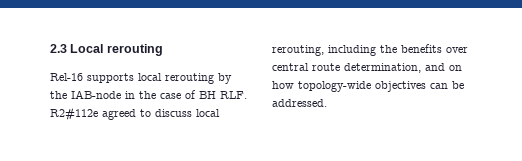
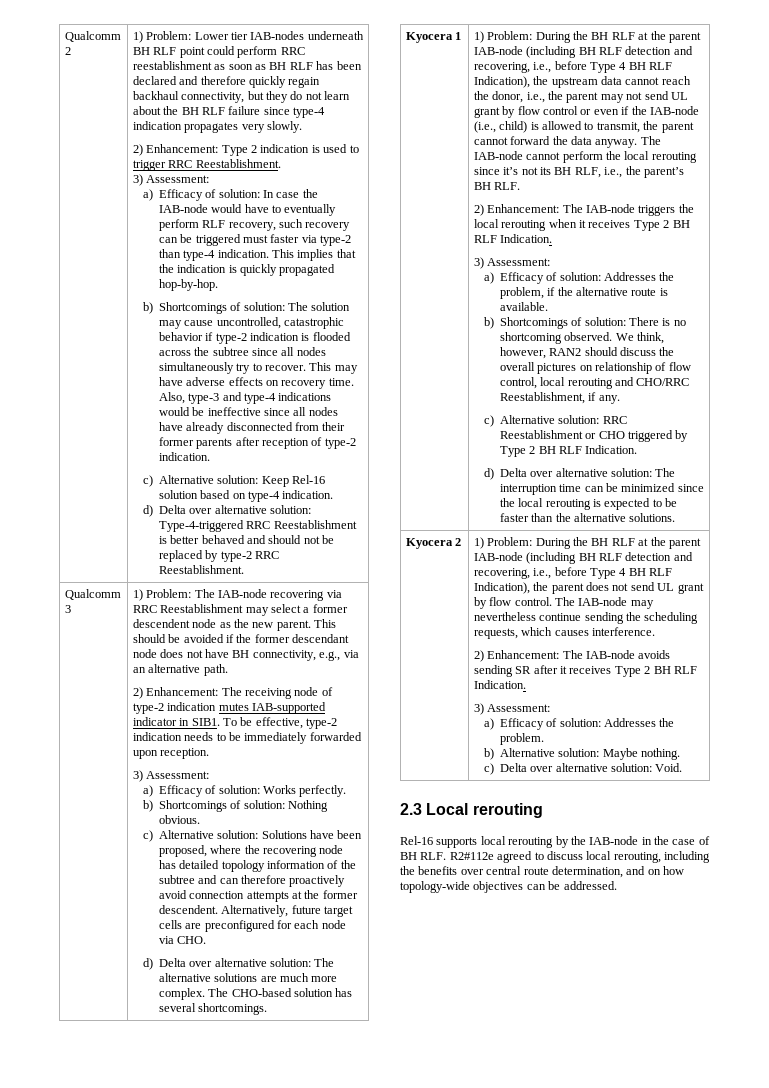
+ Qualcomm 2 | 1) Problem: Lower tier IAB-nodes underneath BH RLF point could perform RRC reestablishment as soon as BH RLF has been declared and therefore quickly regain backhaul connectivity, but they do not learn about the BH RLF failure since type-4 indication propagates very slowly.
+ 2) Enhancement: Type 2 indication is used to trigger RRC Reestablishment.
+ 3) Assessment:
+ a) Efficacy of solution: In case the IAB-node would have to eventually perform RLF recovery, such recovery can be triggered must faster via type-2 than type-4 indication. This implies that the indication is quickly propagated hop-by-hop.
+ b) Shortcomings of solution: The solution may cause uncontrolled, catastrophic behavior if type-2 indication is flooded across the subtree since all nodes simultaneously try to recover. This may have adverse effects on recovery time. Also, type-3 and type-4 indications would be ineffective since all nodes have already disconnected from their former parents after reception of type-2 indication.
+ c) Alternative solution: Keep Rel-16 solution based on type-4 indication.
+ d) Delta over alternative solution: Type-4-triggered RRC Reestablishment is better behaved and should not be replaced by type-2 RRC Reestablishment.
+ Qualcomm 3 | 1) Problem: The IAB-node recovering via RRC Reestablishment may select a former descendent node as the new parent. This should be avoided if the former descendant node does not have BH connectivity, e.g., via an alternative path.
+ 2) Enhancement: The receiving node of type-2 indication mutes IAB-supported indicator in SIB1. To be effective, type-2 indication needs to be immediately forwarded upon reception.
+ 3) Assessment:
+ a) Efficacy of solution: Works perfectly.
+ b) Shortcomings of solution: Nothing obvious.
+ c) Alternative solution: Solutions have been proposed, where the recovering node has detailed topology information of the subtree and can therefore proactively avoid connection attempts at the former descendent. Alternatively, future target cells are preconfigured for each node via CHO.
+ d) Delta over alternative solution: The alternative solutions are much more complex. The CHO-based solution has several shortcomings.
+ Kyocera 1 | 1) Problem: During the BH RLF at the parent IAB-node (including BH RLF detection and recovering, i.e., before Type 4 BH RLF Indication), the upstream data cannot reach the donor, i.e., the parent may not send UL grant by flow control or even if the IAB-node (i.e., child) is allowed to transmit, the parent cannot forward the data anyway. The IAB-node cannot perform the local rerouting since it’s not its BH RLF, i.e., the parent’s BH RLF.
+ 2) Enhancement: The IAB-node triggers the local rerouting when it receives Type 2 BH RLF Indication.
+ 3) Assessment:
+ a) Efficacy of solution: Addresses the problem, if the alternative route is available.
+ b) Shortcomings of solution: There is no shortcoming observed. We think, however, RAN2 should discuss the overall pictures on relationship of flow control, local rerouting and CHO/RRC Reestablishment, if any.
+ c) Alternative solution: RRC Reestablishment or CHO triggered by Type 2 BH RLF Indication.
+ d) Delta over alternative solution: The interruption time can be minimized since the local rerouting is expected to be faster than the alternative solutions.
+ Kyocera 2 | 1) Problem: During the BH RLF at the parent IAB-node (including BH RLF detection and recovering, i.e., before Type 4 BH RLF Indication), the parent does not send UL grant by flow control. The IAB-node may nevertheless continue sending the scheduling requests, which causes interference.
+ 2) Enhancement: The IAB-node avoids sending SR after it receives Type 2 BH RLF Indication.
+ 3) Assessment:
+ a) Efficacy of solution: Addresses the problem.
+ b) Alternative solution: Maybe nothing.
+ c) Delta over alternative solution: Void.

